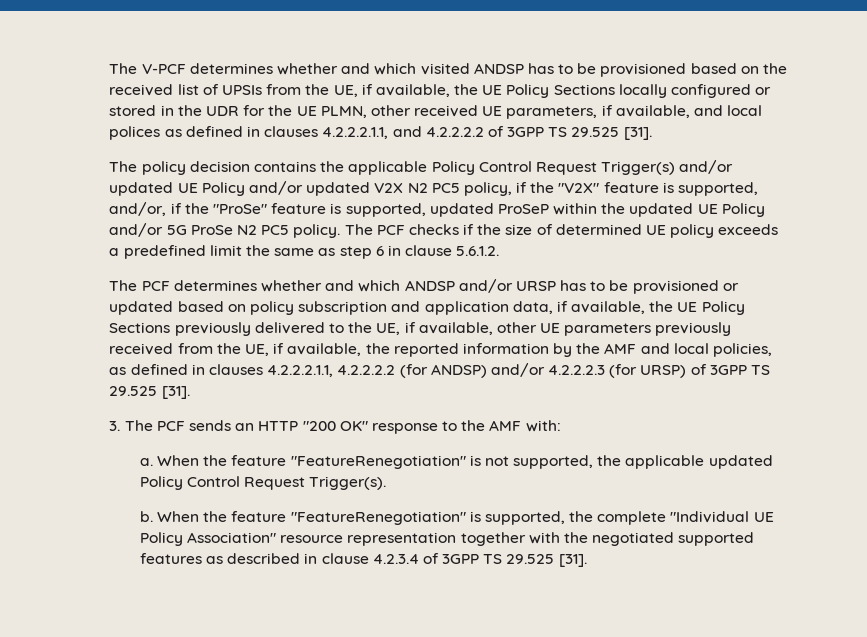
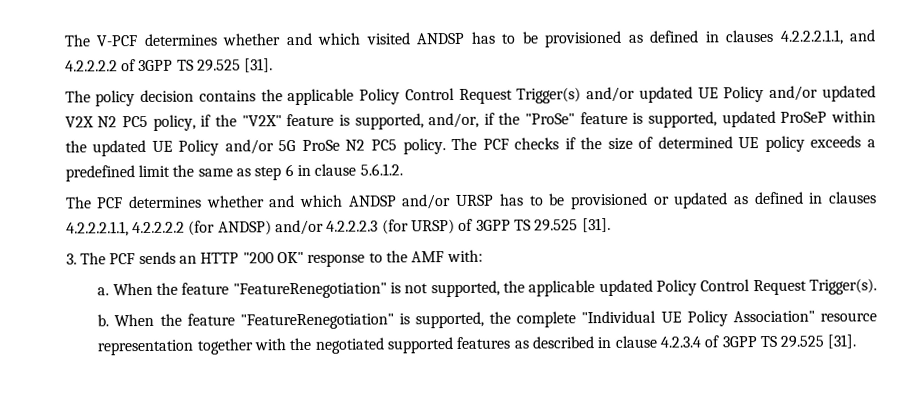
- The V-PCF determines whether and which visited ANDSP has to be provisioned based on the received list of UPSIs from the UE, if available, the UE Policy Sections locally configured or stored in the UDR for the UE PLMN, other received UE parameters, if available, and local polices as defined in clauses 4.2.2.2.1.1, and 4.2.2.2.2 of 3GPP TS 29.525 [31].
+ The V-PCF determines whether and which visited ANDSP has to be provisioned as defined in clauses 4.2.2.2.1.1, and 4.2.2.2.2 of 3GPP TS 29.525 [31].
- The PCF determines whether and which ANDSP and/or URSP has to be provisioned or updated based on policy subscription and application data, if available, the UE Policy Sections previously delivered to the UE, if available, other UE parameters previously received from the UE, if available, the reported information by the AMF and local policies, as defined in clauses 4.2.2.2.1.1, 4.2.2.2.2 (for ANDSP) and/or 4.2.2.2.3 (for URSP) of 3GPP TS 29.525 [31].
+ The PCF determines whether and which ANDSP and/or URSP has to be provisioned or updated as defined in clauses 4.2.2.2.1.1, 4.2.2.2.2 (for ANDSP) and/or 4.2.2.2.3 (for URSP) of 3GPP TS 29.525 [31].

